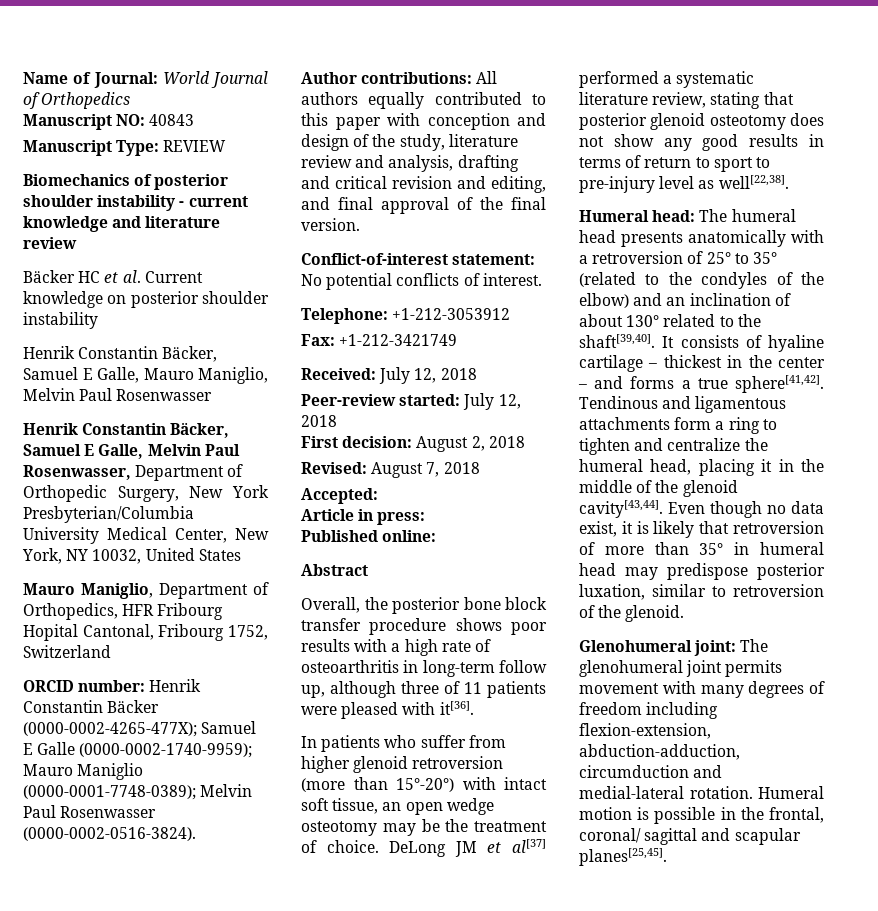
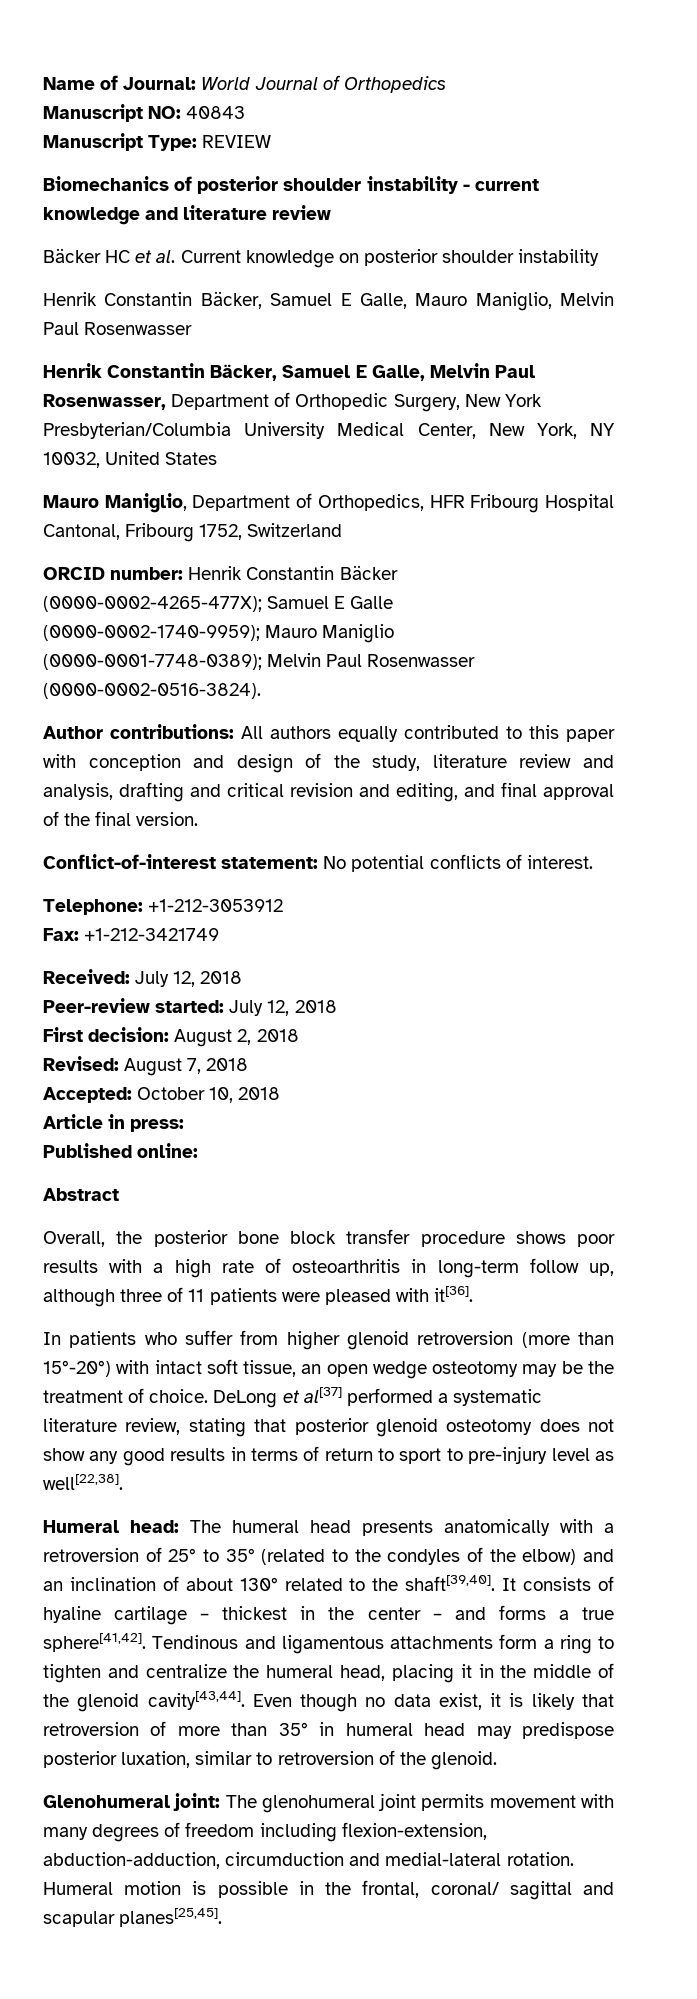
- Mauro Maniglio, Department of Orthopedics, HFR Fribourg Hopital Cantonal, Fribourg 1752, Switzerland
+ Mauro Maniglio, Department of Orthopedics, HFR Fribourg Hospital Cantonal, Fribourg 1752, Switzerland
- Accepted:
+ Accepted: October 10, 2018
- DeLong JM et al[37] performed a systematic literature review, stating that posterior glenoid osteotomy does not show any good results in terms of return to sport to pre-injury level as well[22,38].
+ DeLong et al[37] performed a systematic literature review, stating that posterior glenoid osteotomy does not show any good results in terms of return to sport to pre-injury level as well[22,38].

